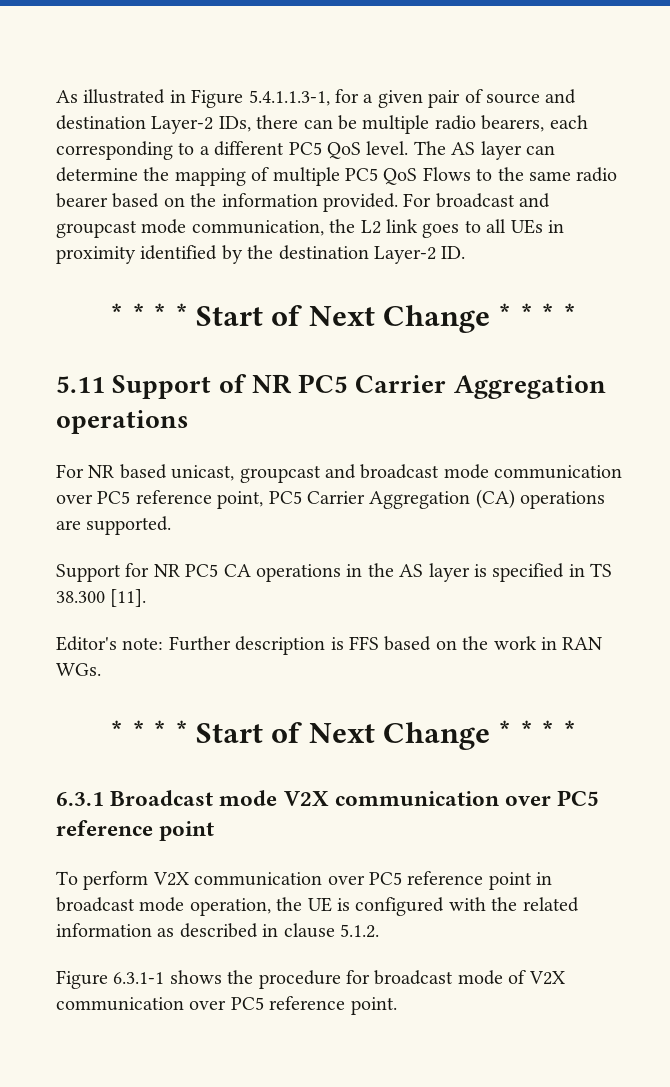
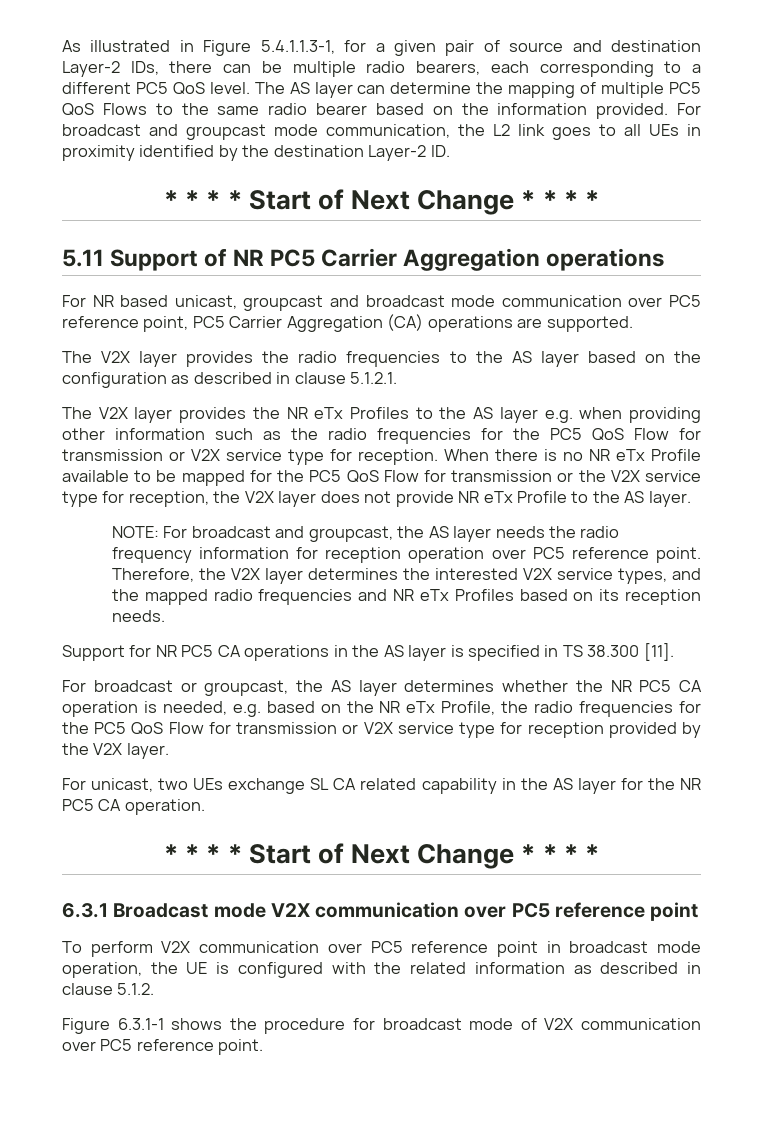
+ The V2X layer provides the radio frequencies to the AS layer based on the configuration as described in clause 5.1.2.1.
+ The V2X layer provides the NR eTx Profiles to the AS layer e.g. when providing other information such as the radio frequencies for the PC5 QoS Flow for transmission or V2X service type for reception. When there is no NR eTx Profile available to be mapped for the PC5 QoS Flow for transmission or the V2X service type for reception, the V2X layer does not provide NR eTx Profile to the AS layer.
+ NOTE: For broadcast and groupcast, the AS layer needs the radio frequency information for reception operation over PC5 reference point. Therefore, the V2X layer determines the interested V2X service types, and the mapped radio frequencies and NR eTx Profiles based on its reception needs.
- Editor's note: Further description is FFS based on the work in RAN WGs.
+ For broadcast or groupcast, the AS layer determines whether the NR PC5 CA operation is needed, e.g. based on the NR eTx Profile, the radio frequencies for the PC5 QoS Flow for transmission or V2X service type for reception provided by the V2X layer.
+ For unicast, two UEs exchange SL CA related capability in the AS layer for the NR PC5 CA operation.

